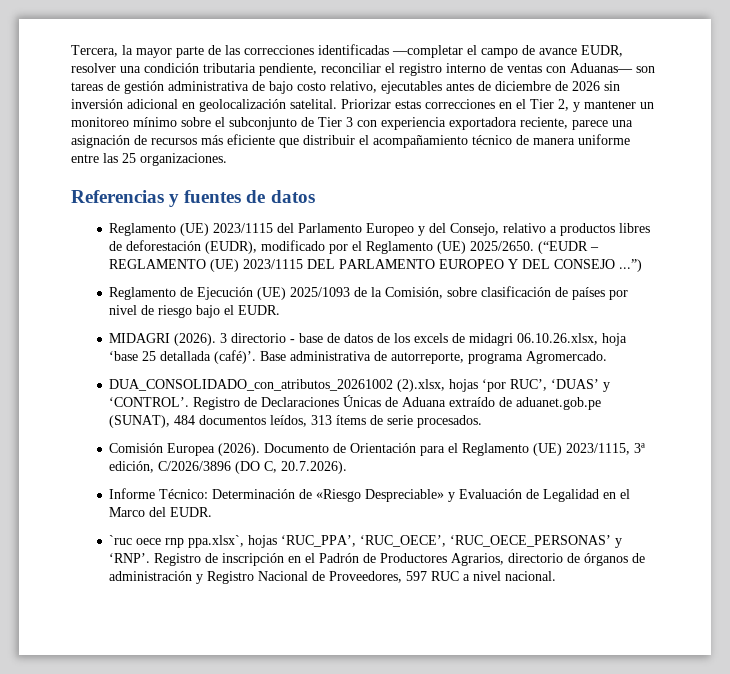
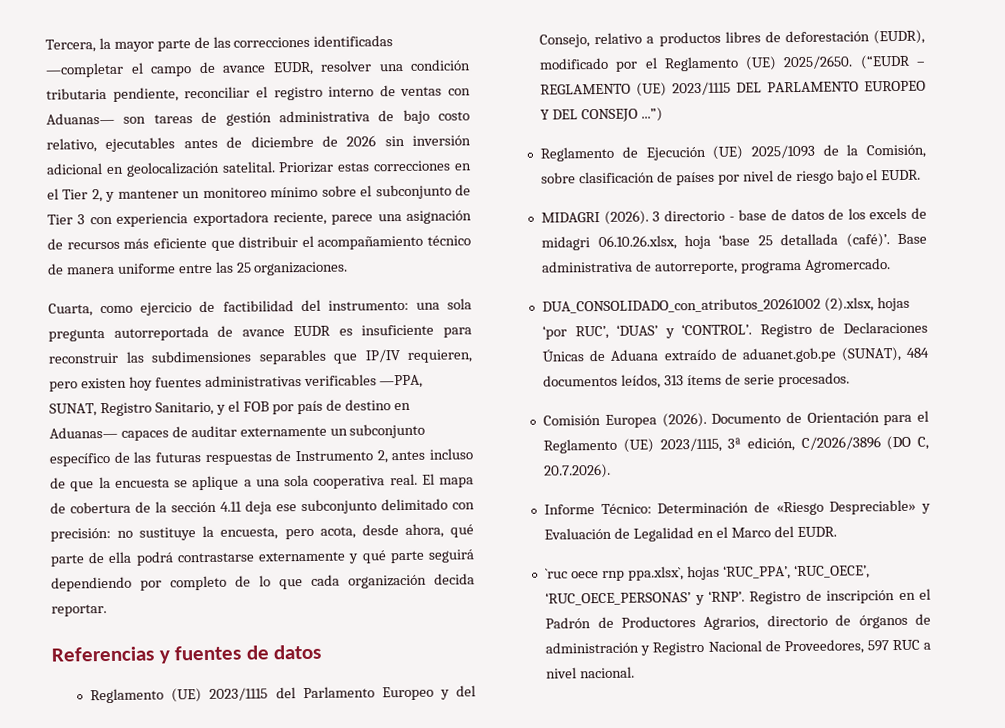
+ Cuarta, como ejercicio de factibilidad del instrumento: una sola pregunta autorreportada de avance EUDR es insuficiente para reconstruir las subdimensiones separables que IP/IV requieren, pero existen hoy fuentes administrativas verificables —PPA, SUNAT, Registro Sanitario, y el FOB por país de destino en Aduanas— capaces de auditar externamente un subconjunto específico de las futuras respuestas de Instrumento 2, antes incluso de que la encuesta se aplique a una sola cooperativa real. El mapa de cobertura de la sección 4.11 deja ese subconjunto delimitado con precisión: no sustituye la encuesta, pero acota, desde ahora, qué parte de ella podrá contrastarse externamente y qué parte seguirá dependiendo por completo de lo que cada organización decida reportar.

